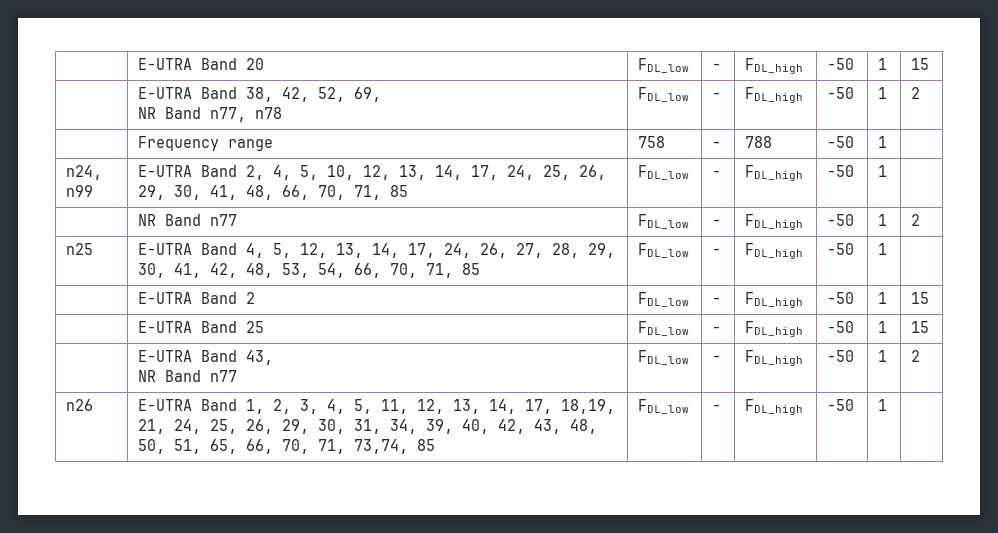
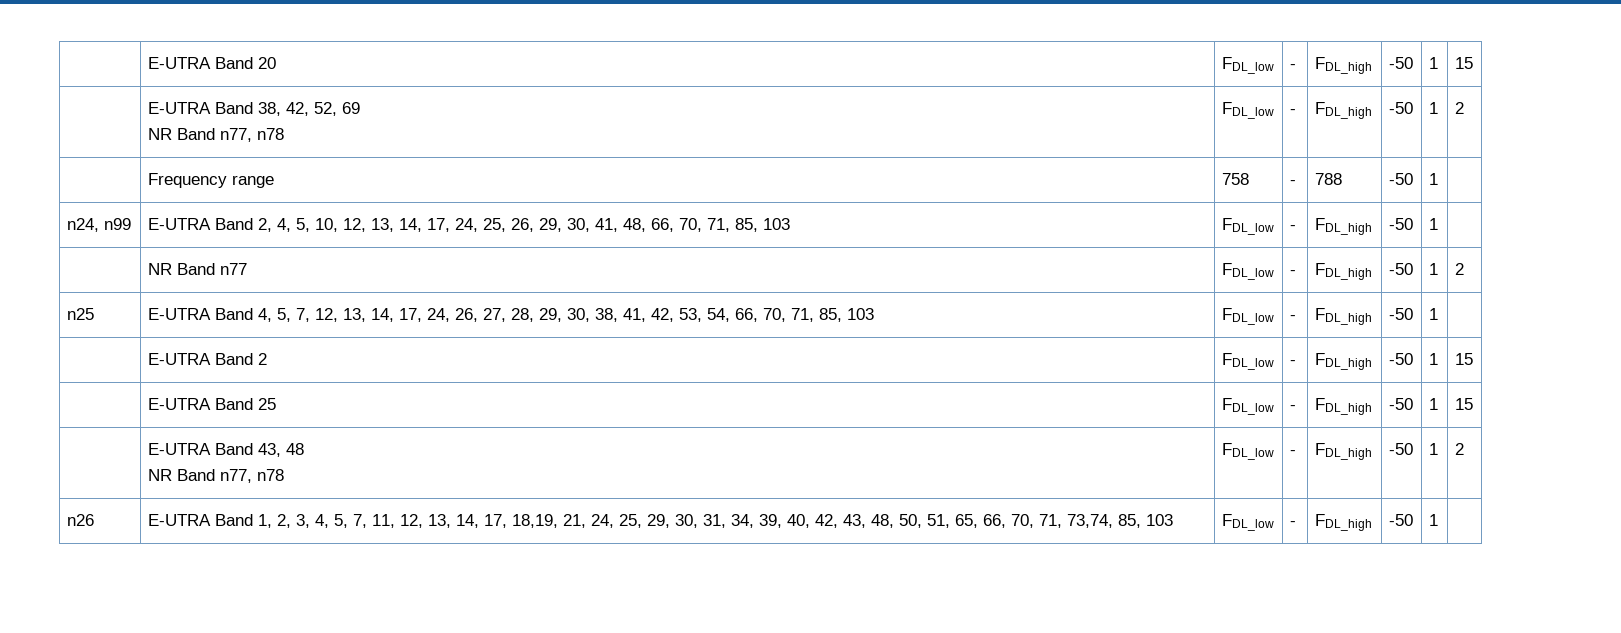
- | E-UTRA Band 38, 42, 52, 69,
+ | E-UTRA Band 38, 42, 52, 69
- n24, n99 | E-UTRA Band 2, 4, 5, 10, 12, 13, 14, 17, 24, 25, 26, 29, 30, 41, 48, 66, 70, 71, 85 | FDL_low | - | FDL_high | -50 | 1 |
+ n24, n99 | E-UTRA Band 2, 4, 5, 10, 12, 13, 14, 17, 24, 25, 26, 29, 30, 41, 48, 66, 70, 71, 85, 103 | FDL_low | - | FDL_high | -50 | 1 |
- n25 | E-UTRA Band 4, 5, 12, 13, 14, 17, 24, 26, 27, 28, 29, 30, 41, 42, 48, 53, 54, 66, 70, 71, 85 | FDL_low | - | FDL_high | -50 | 1 |
+ n25 | E-UTRA Band 4, 5, 7, 12, 13, 14, 17, 24, 26, 27, 28, 29, 30, 38, 41, 42, 53, 54, 66, 70, 71, 85, 103 | FDL_low | - | FDL_high | -50 | 1 |
- | E-UTRA Band 43,
- NR Band n77 | FDL_low | - | FDL_high | -50 | 1 | 2
+ | E-UTRA Band 43, 48
+ NR Band n77, n78 | FDL_low | - | FDL_high | -50 | 1 | 2
- E-UTRA Band 1, 2, 3, 4, 5, 11, 12, 13, 14, 17, 18,19, 21, 24, 25, 26, 29, 30, 31, 34, 39, 40, 42, 43, 48, 50, 51, 65, 66, 70, 71, 73,74, 85
+ E-UTRA Band 1, 2, 3, 4, 5, 7, 11, 12, 13, 14, 17, 18,19, 21, 24, 25, 29, 30, 31, 34, 39, 40, 42, 43, 48, 50, 51, 65, 66, 70, 71, 73,74, 85, 103

